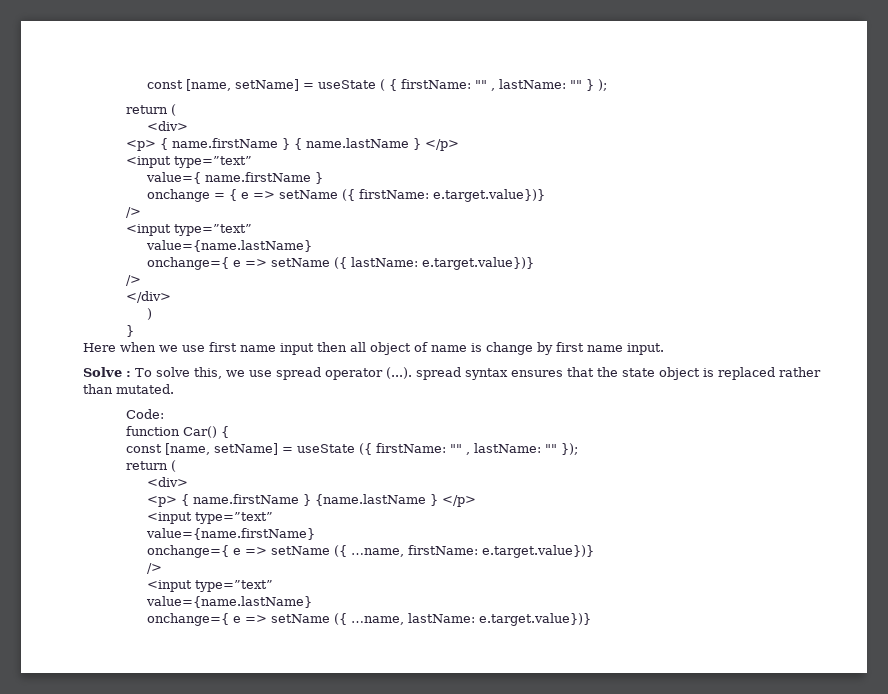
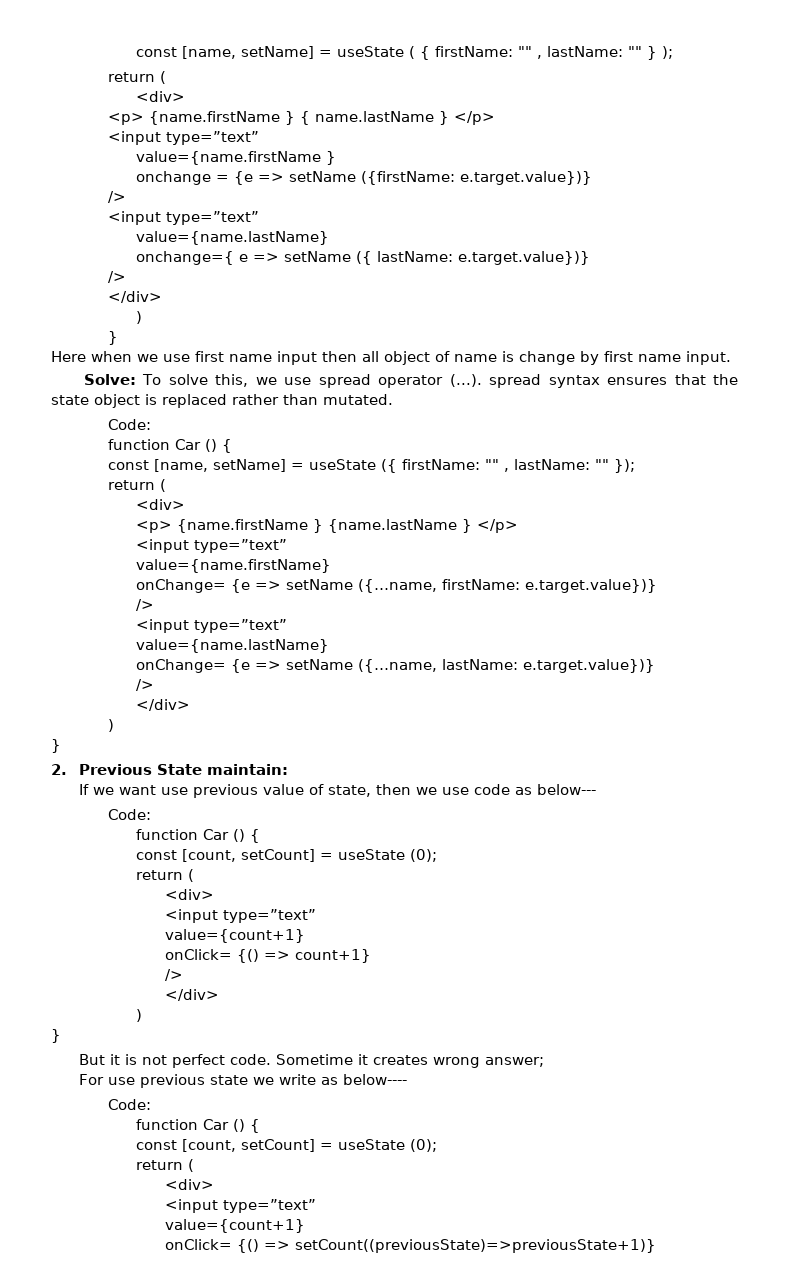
- <p> { name.firstName } { name.lastName } </p>
+ <p> {name.firstName } { name.lastName } </p>
- value={ name.firstName }
+ value={name.firstName }
- onchange = { e => setName ({ firstName: e.target.value})}
+ onchange = {e => setName ({firstName: e.target.value})}
- Solve : To solve this, we use spread operator (...). spread syntax ensures that the state object is replaced rather than mutated.
+ Solve: To solve this, we use spread operator (...). spread syntax ensures that the state object is replaced rather than mutated.
  Code:
- function Car() {
+ function Car () {
- <p> { name.firstName } {name.lastName } </p>
+ <p> {name.firstName } {name.lastName } </p>
- onchange={ e => setName ({ …name, firstName: e.target.value})}
+ onChange= {e => setName ({…name, firstName: e.target.value})}
  />
  <input type=”text”
  value={name.lastName}
- onchange={ e => setName ({ …name, lastName: e.target.value})}
+ onChange= {e => setName ({…name, lastName: e.target.value})}
+ />
+ </div>
+ )
+ }
+ 2. Previous State maintain:
+ If we want use previous value of state, then we use code as below---
+ Code:
+ function Car () {
+ const [count, setCount] = useState (0);
+ return (
+ <div>
+ <input type=”text”
+ value={count+1}
+ onClick= {() => count+1}
+ />
+ </div>
+ )
+ }
+ But it is not perfect code. Sometime it creates wrong answer;
+ For use previous state we write as below----
+ Code:
+ function Car () {
+ const [count, setCount] = useState (0);
+ return (
+ <div>
+ <input type=”text”
+ value={count+1}
+ onClick= {() => setCount((previousState)=>previousState+1)}

